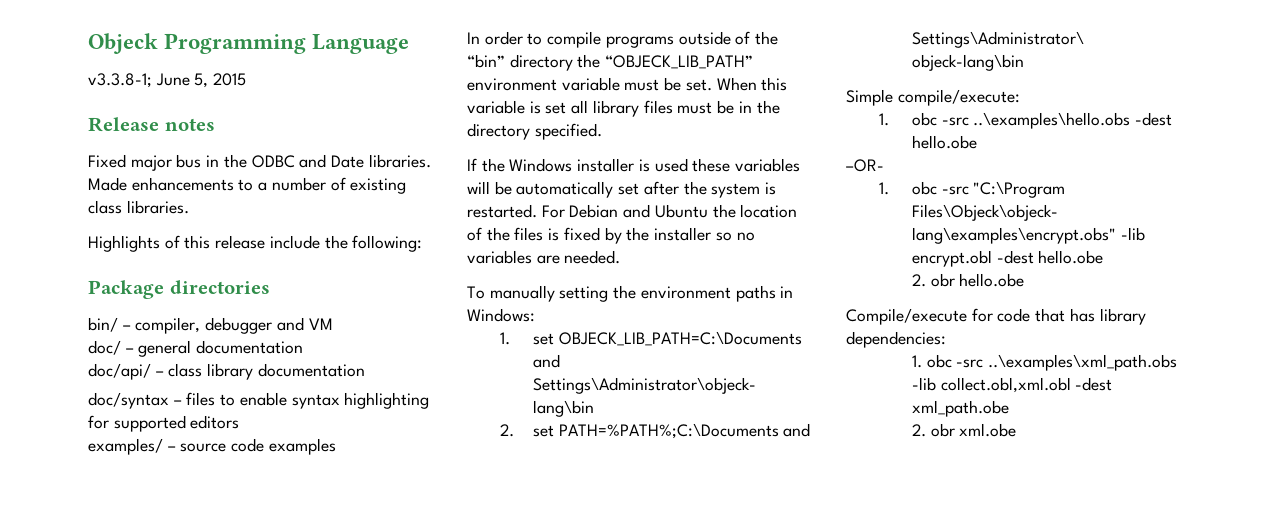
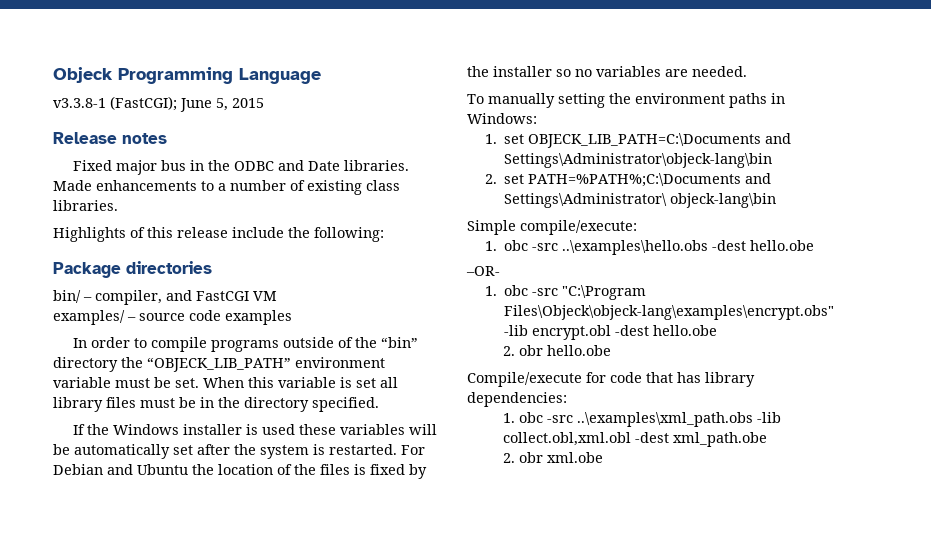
- v3.3.8-1; June 5, 2015
+ v3.3.8-1 (FastCGI); June 5, 2015
- bin/ – compiler, debugger and VM
+ bin/ – compiler, and FastCGI VM
- doc/ – general documentation
- doc/api/ – class library documentation
- doc/syntax – files to enable syntax highlighting for supported editors

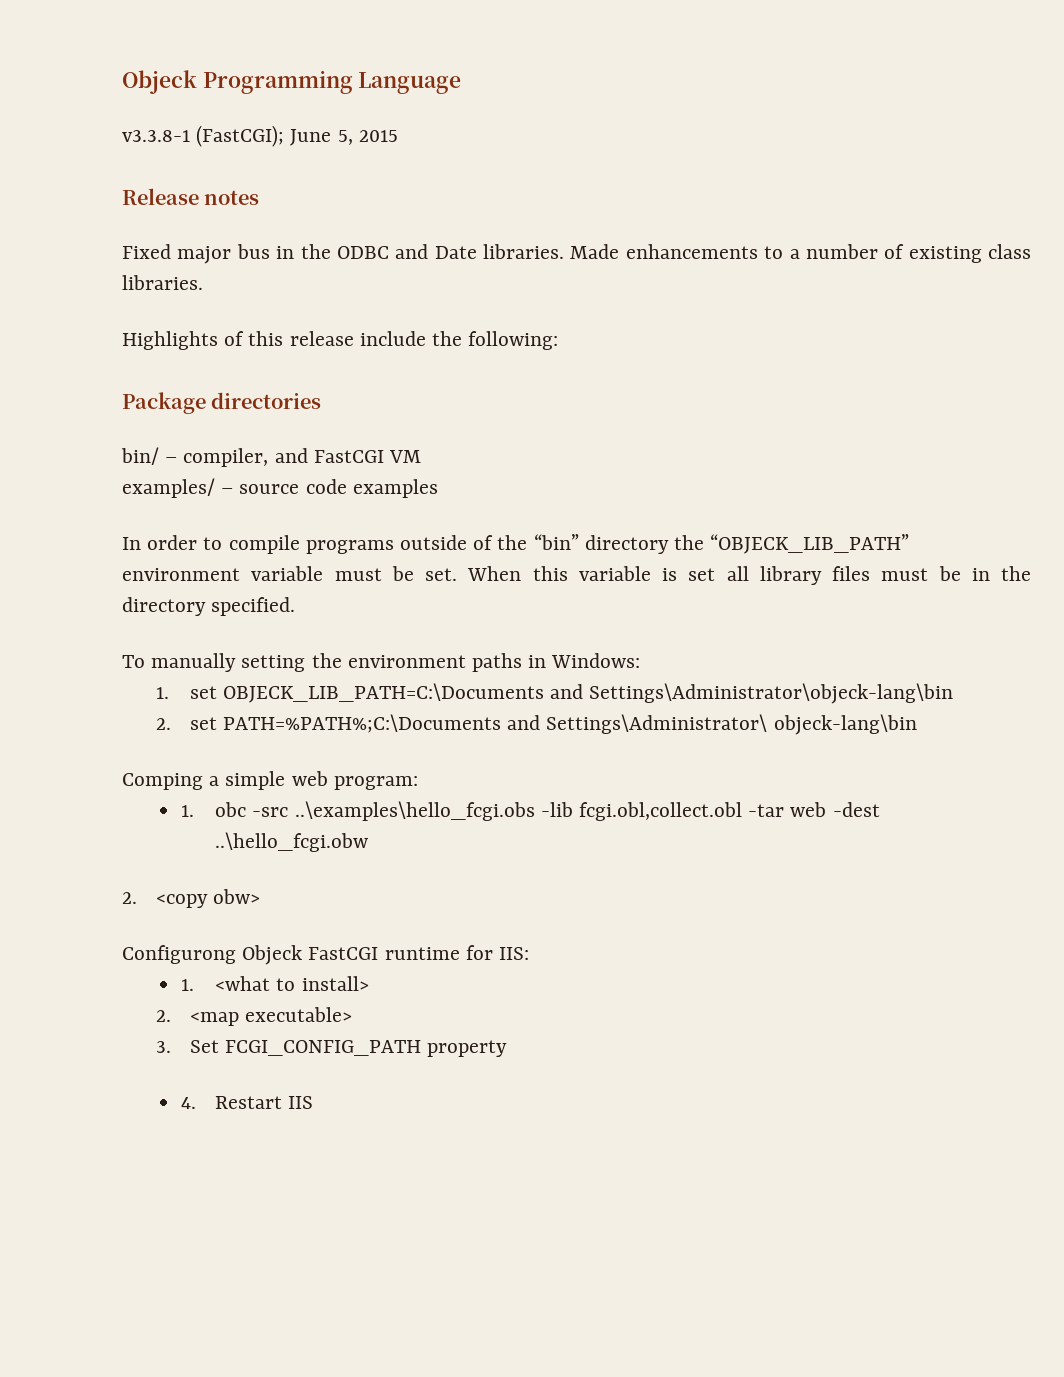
- If the Windows installer is used these variables will be automatically set after the system is restarted. For Debian and Ubuntu the location of the files is fixed by the installer so no variables are needed.
- Simple compile/execute:
- 1. obc -src ..\examples\hello.obs -dest hello.obe
- –OR-
- 1. obc -src "C:\Program Files\Objeck\objeck-lang\examples\encrypt.obs" -lib encrypt.obl -dest hello.obe
- 2. obr hello.obe
- Compile/execute for code that has library dependencies:
- 1. obc -src ..\examples\xml_path.obs -lib collect.obl,xml.obl -dest xml_path.obe
- 2. obr xml.obe
+ Comping a simple web program:
+ 1. obc -src ..\examples\hello_fcgi.obs -lib fcgi.obl,collect.obl -tar web -dest ..\hello_fcgi.obw
+ 2. <copy obw>
+ Configurong Objeck FastCGI runtime for IIS:
+ 1. <what to install>
+ 2. <map executable>
+ 3. Set FCGI_CONFIG_PATH property
+ 4. Restart IIS

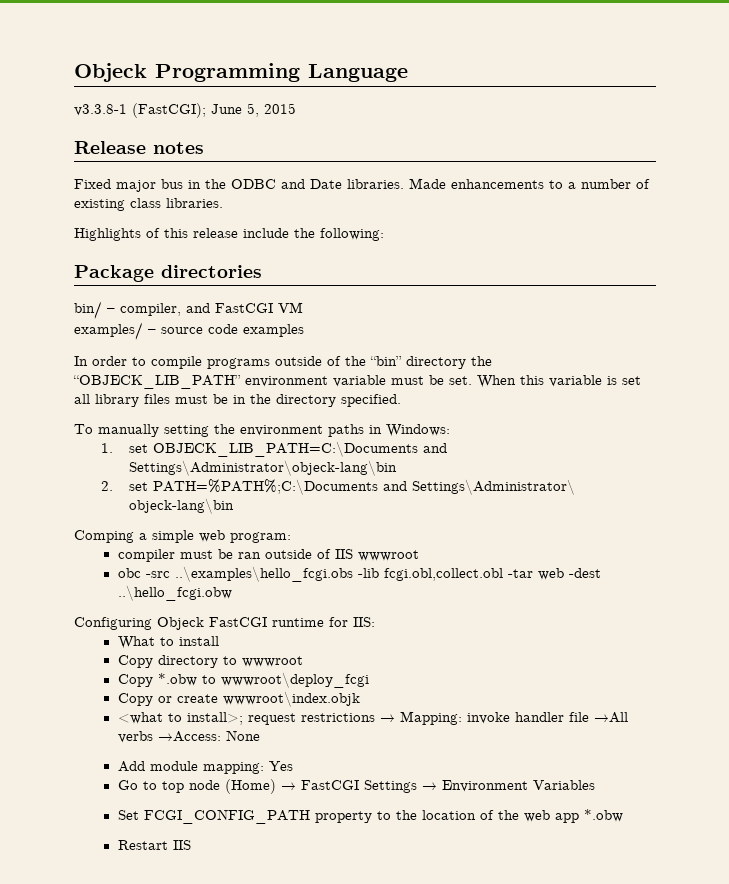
- 1. obc -src ..\examples\hello_fcgi.obs -lib fcgi.obl,collect.obl -tar web -dest ..\hello_fcgi.obw
+ compiler must be ran outside of IIS wwwroot
+ obc -src ..\examples\hello_fcgi.obs -lib fcgi.obl,collect.obl -tar web -dest ..\hello_fcgi.obw
- 2. <copy obw>
- Configurong Objeck FastCGI runtime for IIS:
+ Configuring Objeck FastCGI runtime for IIS:
- 1. <what to install>
- 2. <map executable>
- 3. Set FCGI_CONFIG_PATH property
- 4. Restart IIS
+ What to install
+ Copy directory to wwwroot
+ Copy *.obw to wwwroot\deploy_fcgi
+ Copy or create wwwroot\index.objk
+ <what to install>; request restrictions → Mapping: invoke handler file →All verbs →Access: None
+ Add module mapping: Yes
+ Go to top node (Home) → FastCGI Settings → Environment Variables
+ Set FCGI_CONFIG_PATH property to the location of the web app *.obw
+ Restart IIS

